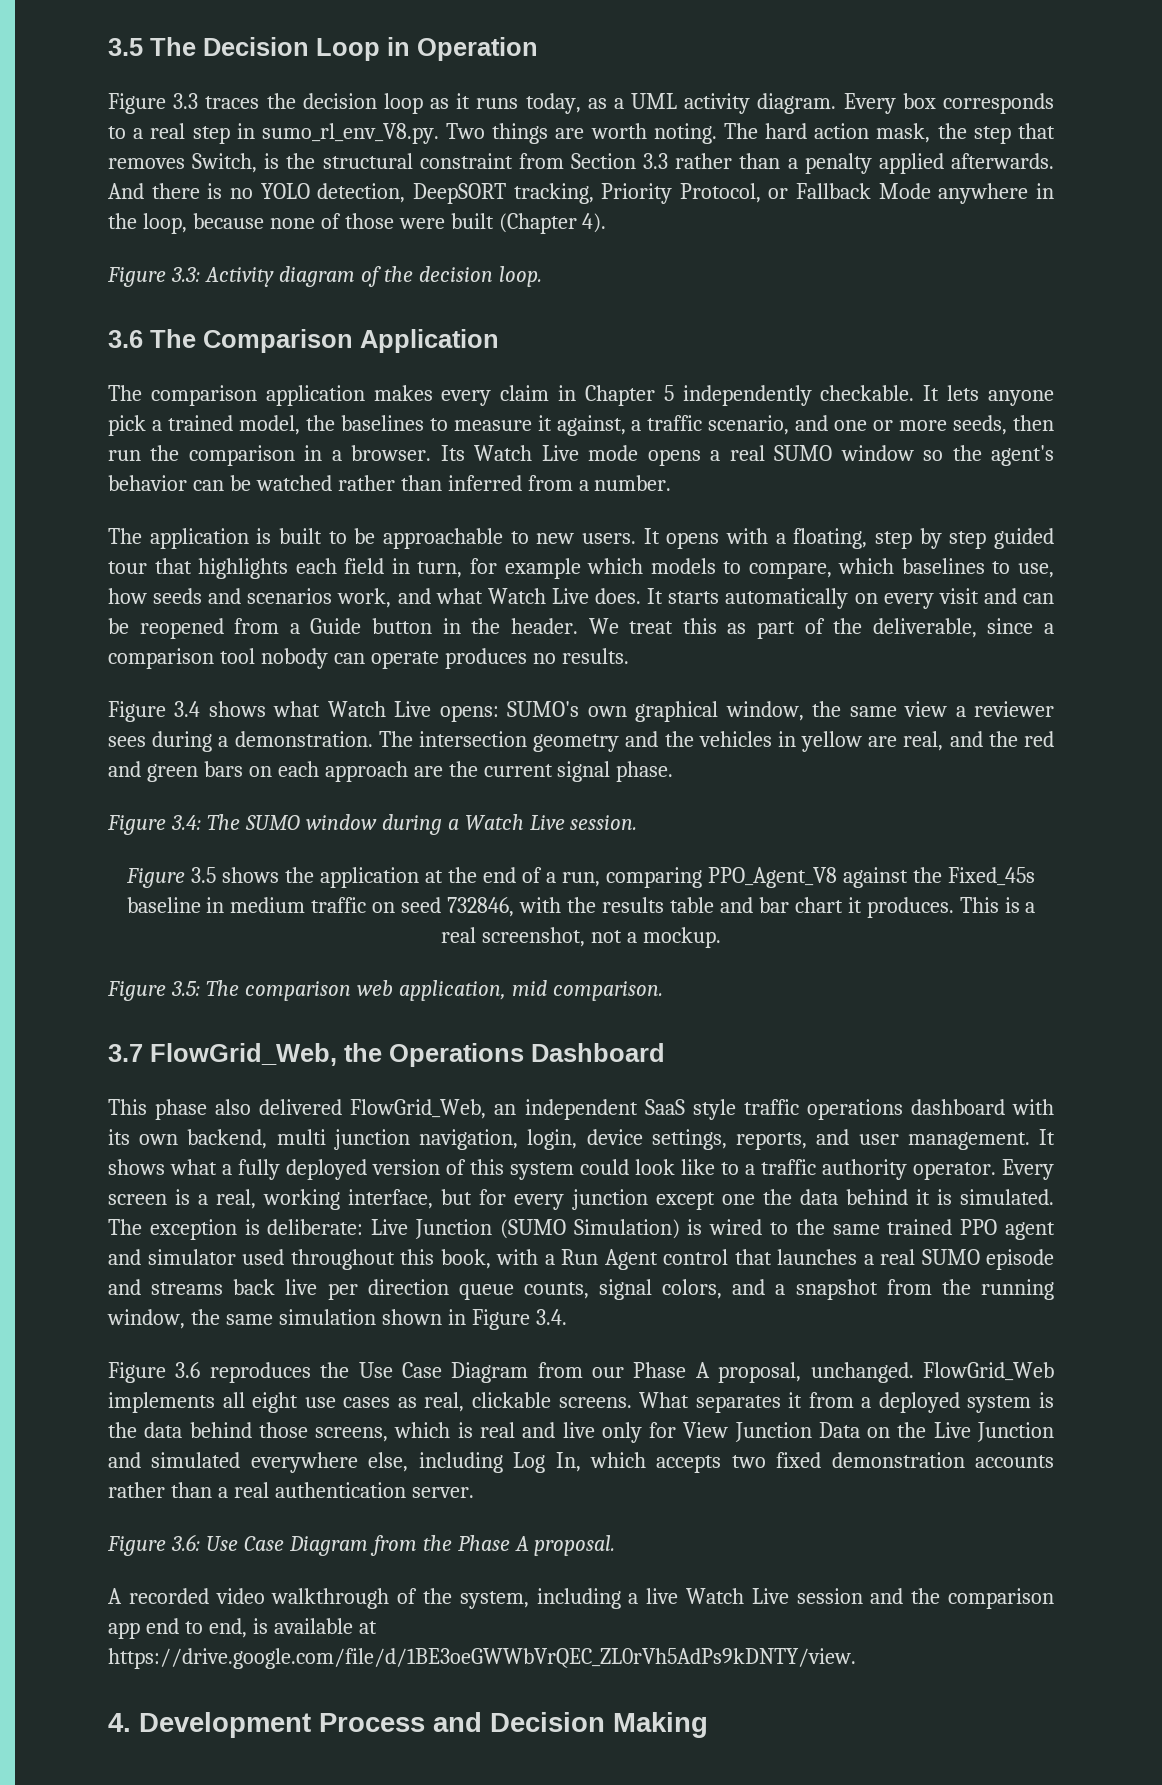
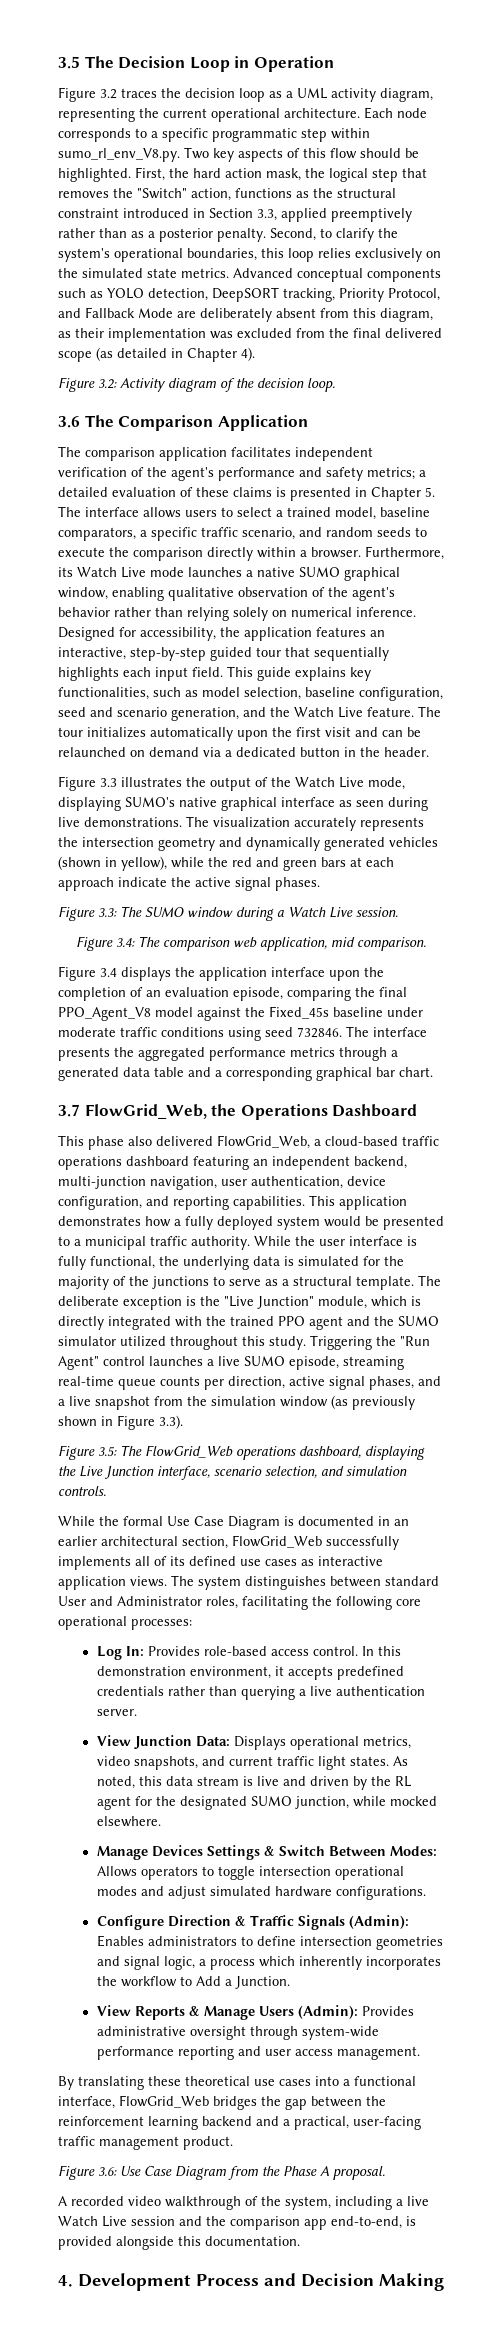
- Figure 3.3 traces the decision loop as it runs today, as a UML activity diagram. Every box corresponds to a real step in sumo_rl_env_V8.py. Two things are worth noting. The hard action mask, the step that removes Switch, is the structural constraint from Section 3.3 rather than a penalty applied afterwards. And there is no YOLO detection, DeepSORT tracking, Priority Protocol, or Fallback Mode anywhere in the loop, because none of those were built (Chapter 4).
+ Figure 3.2 traces the decision loop as a UML activity diagram, representing the current operational architecture. Each node corresponds to a specific programmatic step within sumo_rl_env_V8.py. Two key aspects of this flow should be highlighted. First, the hard action mask, the logical step that removes the "Switch" action, functions as the structural constraint introduced in Section 3.3, applied preemptively rather than as a posterior penalty. Second, to clarify the system's operational boundaries, this loop relies exclusively on the simulated state metrics. Advanced conceptual components such as YOLO detection, DeepSORT tracking, Priority Protocol, and Fallback Mode are deliberately absent from this diagram, as their implementation was excluded from the final delivered scope (as detailed in Chapter 4).
- Figure 3.3: Activity diagram of the decision loop.
+ Figure 3.2: Activity diagram of the decision loop.
- The comparison application makes every claim in Chapter 5 independently checkable. It lets anyone pick a trained model, the baselines to measure it against, a traffic scenario, and one or more seeds, then run the comparison in a browser. Its Watch Live mode opens a real SUMO window so the agent's behavior can be watched rather than inferred from a number.
- The application is built to be approachable to new users. It opens with a floating, step by step guided tour that highlights each field in turn, for example which models to compare, which baselines to use, how seeds and scenarios work, and what Watch Live does. It starts automatically on every visit and can be reopened from a Guide button in the header. We treat this as part of the deliverable, since a comparison tool nobody can operate produces no results.
- Figure 3.4 shows what Watch Live opens: SUMO's own graphical window, the same view a reviewer sees during a demonstration. The intersection geometry and the vehicles in yellow are real, and the red and green bars on each approach are the current signal phase.
- Figure 3.4: The SUMO window during a Watch Live session.
+ The comparison application facilitates independent verification of the agent's performance and safety metrics; a detailed evaluation of these claims is presented in Chapter 5. The interface allows users to select a trained model, baseline comparators, a specific traffic scenario, and random seeds to execute the comparison directly within a browser. Furthermore, its Watch Live mode launches a native SUMO graphical window, enabling qualitative observation of the agent's behavior rather than relying solely on numerical inference. Designed for accessibility, the application features an interactive, step-by-step guided tour that sequentially highlights each input field. This guide explains key functionalities, such as model selection, baseline configuration, seed and scenario generation, and the Watch Live feature. The tour initializes automatically upon the first visit and can be relaunched on demand via a dedicated button in the header.
+ Figure 3.3 illustrates the output of the Watch Live mode, displaying SUMO's native graphical interface as seen during live demonstrations. The visualization accurately represents the intersection geometry and dynamically generated vehicles (shown in yellow), while the red and green bars at each approach indicate the active signal phases.
+ Figure 3.3: The SUMO window during a Watch Live session.
- Figure 3.5 shows the application at the end of a run, comparing PPO_Agent_V8 against the Fixed_45s baseline in medium traffic on seed 732846, with the results table and bar chart it produces. This is a real screenshot, not a mockup.
- Figure 3.5: The comparison web application, mid comparison.
+ Figure 3.4: The comparison web application, mid comparison.
+ Figure 3.4 displays the application interface upon the completion of an evaluation episode, comparing the final PPO_Agent_V8 model against the Fixed_45s baseline under moderate traffic conditions using seed 732846. The interface presents the aggregated performance metrics through a generated data table and a corresponding graphical bar chart.
- This phase also delivered FlowGrid_Web, an independent SaaS style traffic operations dashboard with its own backend, multi junction navigation, login, device settings, reports, and user management. It shows what a fully deployed version of this system could look like to a traffic authority operator. Every screen is a real, working interface, but for every junction except one the data behind it is simulated. The exception is deliberate: Live Junction (SUMO Simulation) is wired to the same trained PPO agent and simulator used throughout this book, with a Run Agent control that launches a real SUMO episode and streams back live per direction queue counts, signal colors, and a snapshot from the running window, the same simulation shown in Figure 3.4.
- Figure 3.6 reproduces the Use Case Diagram from our Phase A proposal, unchanged. FlowGrid_Web implements all eight use cases as real, clickable screens. What separates it from a deployed system is the data behind those screens, which is real and live only for View Junction Data on the Live Junction and simulated everywhere else, including Log In, which accepts two fixed demonstration accounts rather than a real authentication server.
+ This phase also delivered FlowGrid_Web, a cloud-based traffic operations dashboard featuring an independent backend, multi-junction navigation, user authentication, device configuration, and reporting capabilities. This application demonstrates how a fully deployed system would be presented to a municipal traffic authority. While the user interface is fully functional, the underlying data is simulated for the majority of the junctions to serve as a structural template. The deliberate exception is the "Live Junction" module, which is directly integrated with the trained PPO agent and the SUMO simulator utilized throughout this study. Triggering the "Run Agent" control launches a live SUMO episode, streaming real-time queue counts per direction, active signal phases, and a live snapshot from the simulation window (as previously shown in Figure 3.3).
+ Figure 3.5: The FlowGrid_Web operations dashboard, displaying the Live Junction interface, scenario selection, and simulation controls.
+ While the formal Use Case Diagram is documented in an earlier architectural section, FlowGrid_Web successfully implements all of its defined use cases as interactive application views. The system distinguishes between standard User and Administrator roles, facilitating the following core operational processes:
+ Log In: Provides role-based access control. In this demonstration environment, it accepts predefined credentials rather than querying a live authentication server.
+ View Junction Data: Displays operational metrics, video snapshots, and current traffic light states. As noted, this data stream is live and driven by the RL agent for the designated SUMO junction, while mocked elsewhere.
+ Manage Devices Settings & Switch Between Modes: Allows operators to toggle intersection operational modes and adjust simulated hardware configurations.
+ Configure Direction & Traffic Signals (Admin): Enables administrators to define intersection geometries and signal logic, a process which inherently incorporates the workflow to Add a Junction.
+ View Reports & Manage Users (Admin): Provides administrative oversight through system-wide performance reporting and user access management.
+ By translating these theoretical use cases into a functional interface, FlowGrid_Web bridges the gap between the reinforcement learning backend and a practical, user-facing traffic management product.
- A recorded video walkthrough of the system, including a live Watch Live session and the comparison app end to end, is available at https://drive.google.com/file/d/1BE3oeGWWbVrQEC_ZL0rVh5AdPs9kDNTY/view.
+ A recorded video walkthrough of the system, including a live Watch Live session and the comparison app end-to-end, is provided alongside this documentation.

